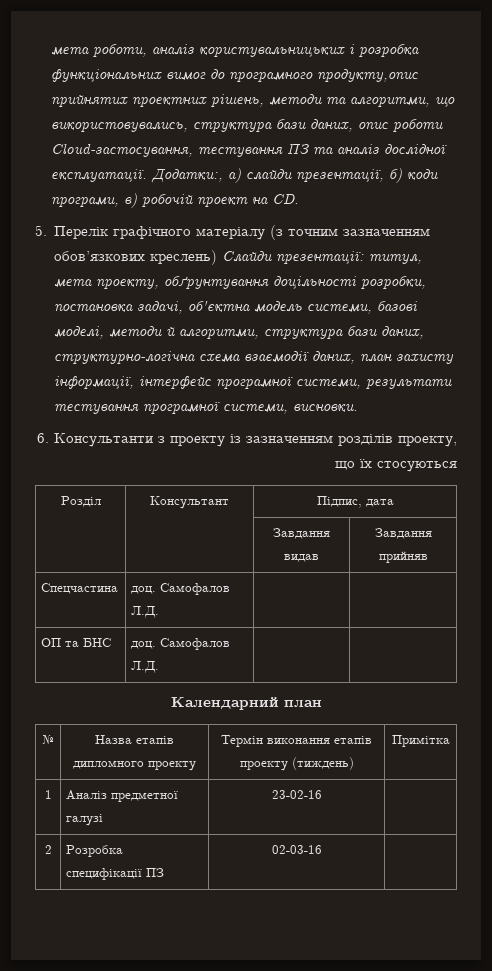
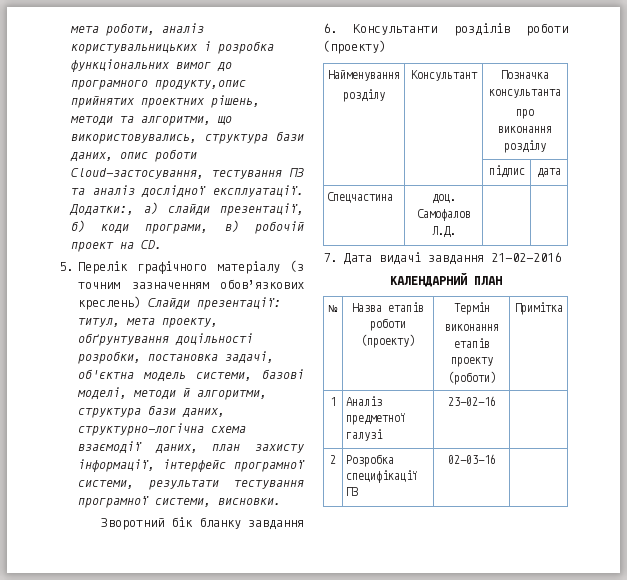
- 6. Консультанти з проекту із зазначенням розділів проекту, що їх стосуються
- Розділ | Консультант | Підпис, дата
- | | Завдання видав | Завдання прийняв
+ Зворотний бік бланку завдання
+ 6. Консультанти розділів роботи (проекту)
+ Найменування
+ розділу | Консультант | Позначка консультанта
+ про виконання розділу
+ | | підпис | дата
  Спецчастина | доц. Самофалов Л.Д. | |
- ОП та БНС | доц. Самофалов Л.Д. | |
- Календарний план
+ 7. Дата видачі завдання 21-02-2016
+ КАЛЕНДАРНИЙ ПЛАН
- № | Назва етапів дипломного проекту | Термін виконання етапів проекту (тиждень) | Примітка
+ № | Назва етапів роботи (проекту) | Термін
+ виконання етапів проекту (роботи) | Примітка

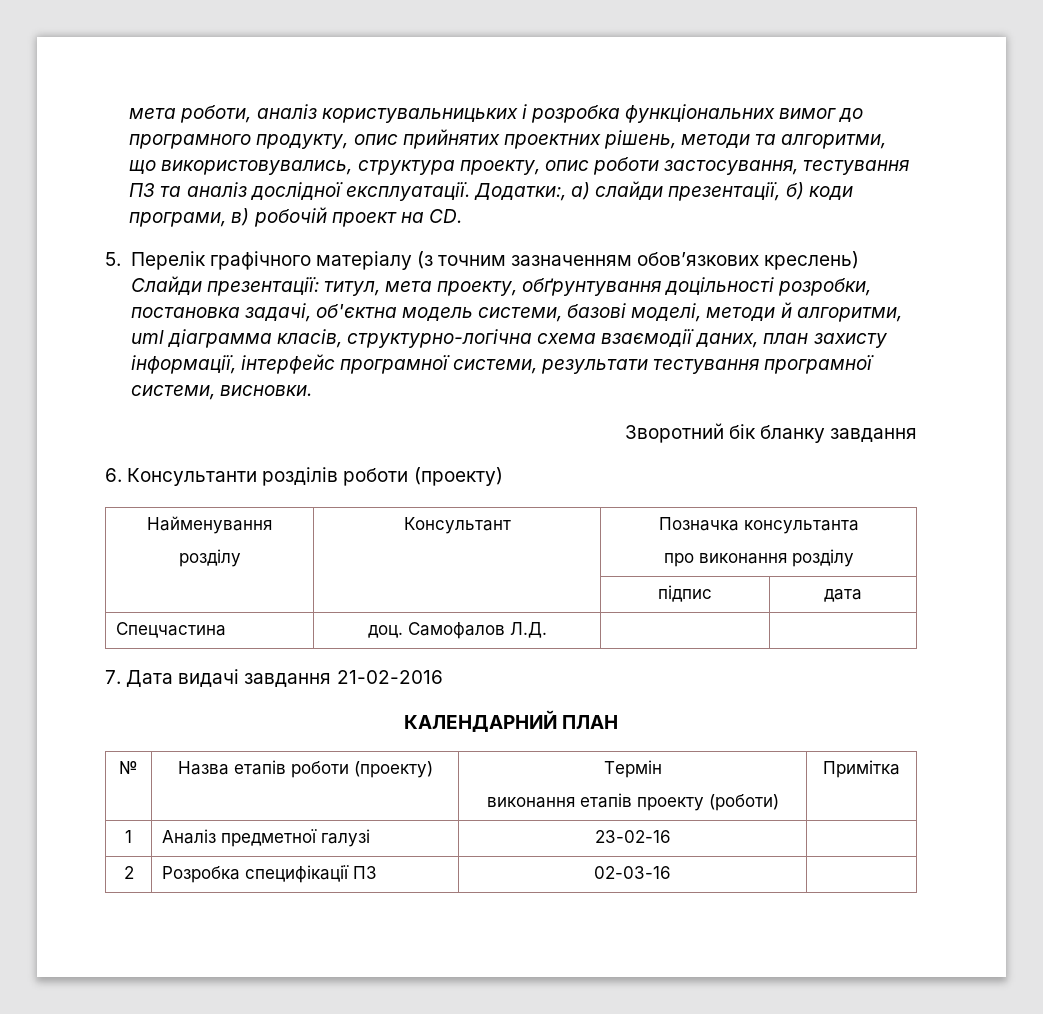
- мета роботи, аналіз користувальницьких і розробка функціональних вимог до програмного продукту,опис прийнятих проектних рішень, методи та алгоритми, що використовувались, структура бази даних, опис роботи Cloud-застосування, тестування ПЗ та аналіз дослідної експлуатації.
+ мета роботи, аналіз користувальницьких і розробка функціональних вимог до програмного продукту, опис прийнятих проектних рішень, методи та алгоритми, що використовувались, структура проекту, опис роботи застосування, тестування ПЗ та аналіз дослідної експлуатації.
- 5. Перелік графічного матеріалу (з точним зазначенням обов’язкових креслень) Слайди презентації: титул, мета проекту, обґрунтування доцільності розробки, постановка задачі, об'єктна модель системи, базові моделі, методи й алгоритми, структура бази даних, структурно-логічна схема взаємодії даних, план захисту інформації, інтерфейс програмної системи, результати тестування програмної системи, висновки.
+ 5. Перелік графічного матеріалу (з точним зазначенням обов’язкових креслень) Слайди презентації: титул, мета проекту, обґрунтування доцільності розробки, постановка задачі, об'єктна модель системи, базові моделі, методи й алгоритми, uml діаграмма класів, структурно-логічна схема взаємодії даних, план захисту інформації, інтерфейс програмної системи, результати тестування програмної системи, висновки.

